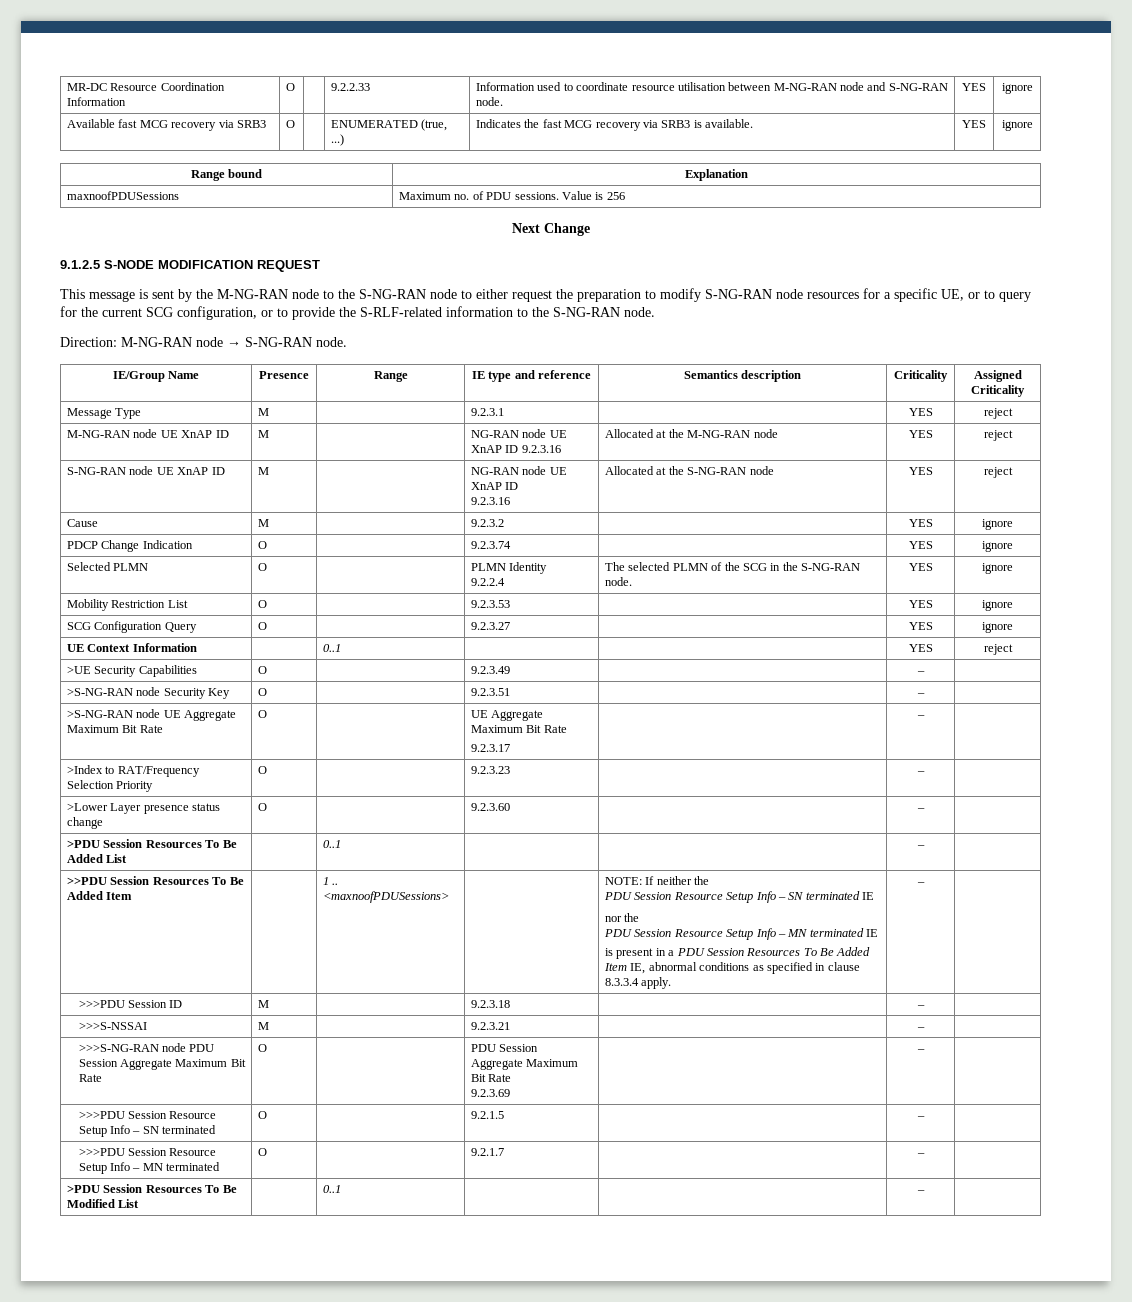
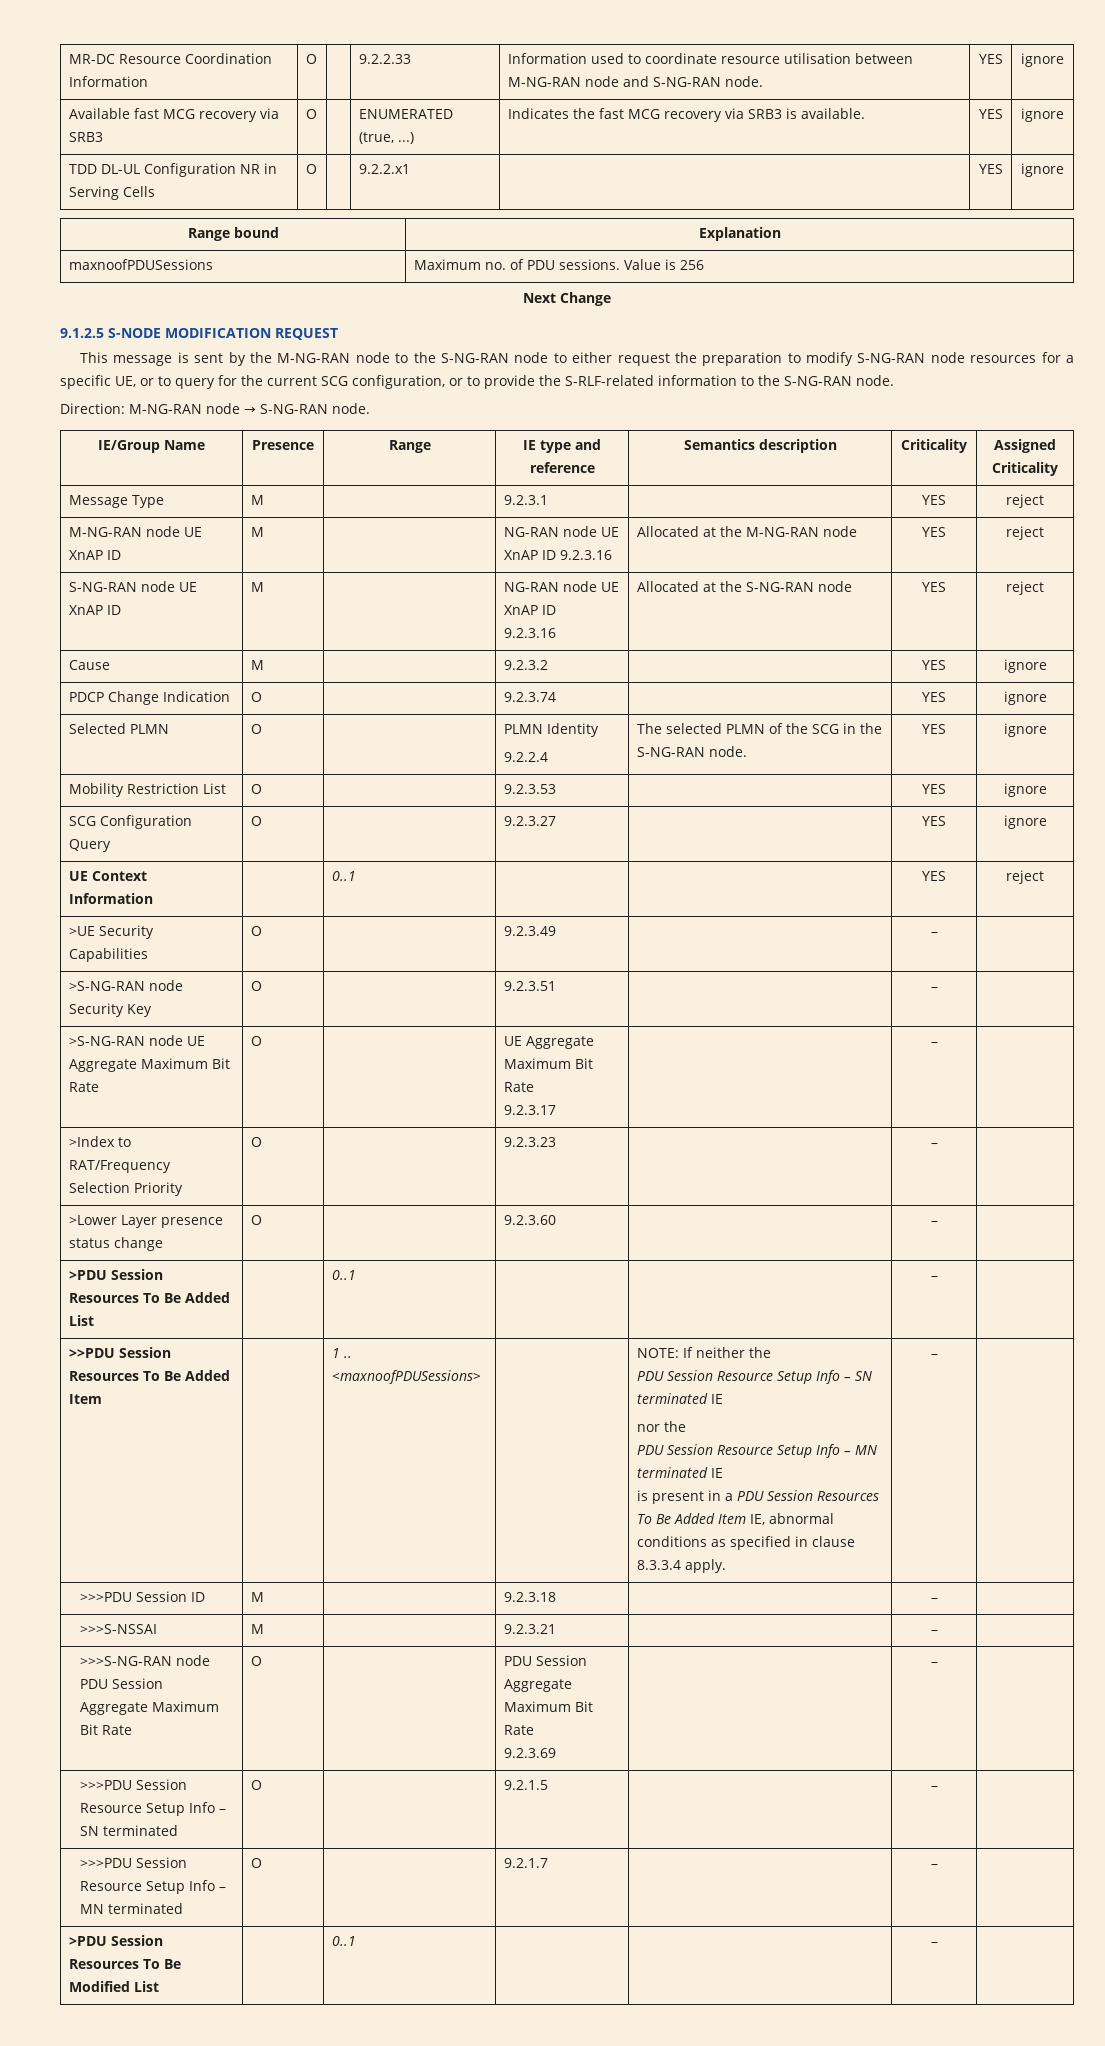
+ TDD DL-UL Configuration NR in Serving Cells | O | | 9.2.2.x1 | | YES | ignore

